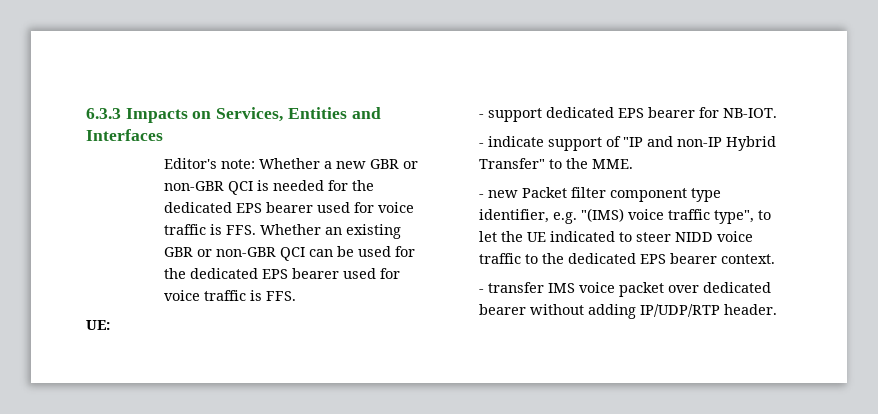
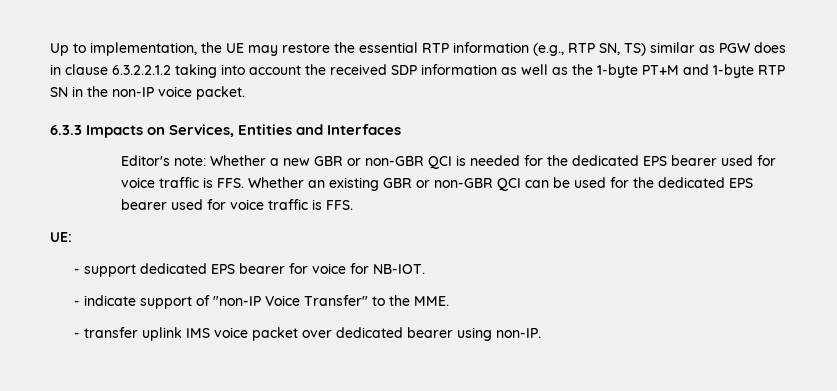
+ Up to implementation, the UE may restore the essential RTP information (e.g., RTP SN, TS) similar as PGW does in clause 6.3.2.2.1.2 taking into account the received SDP information as well as the 1-byte PT+M and 1-byte RTP SN in the non-IP voice packet.
- - support dedicated EPS bearer for NB-IOT.
+ - support dedicated EPS bearer for voice for NB-IOT.
- - indicate support of "IP and non-IP Hybrid Transfer" to the MME.
+ - indicate support of "non-IP Voice Transfer" to the MME.
- - new Packet filter component type identifier, e.g. "(IMS) voice traffic type", to let the UE indicated to steer NIDD voice traffic to the dedicated EPS bearer context.
- - transfer IMS voice packet over dedicated bearer without adding IP/UDP/RTP header.
+ - transfer uplink IMS voice packet over dedicated bearer using non-IP.

